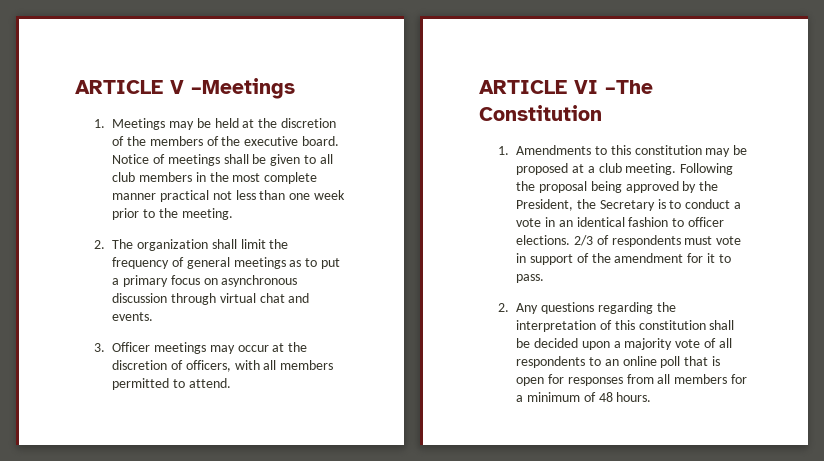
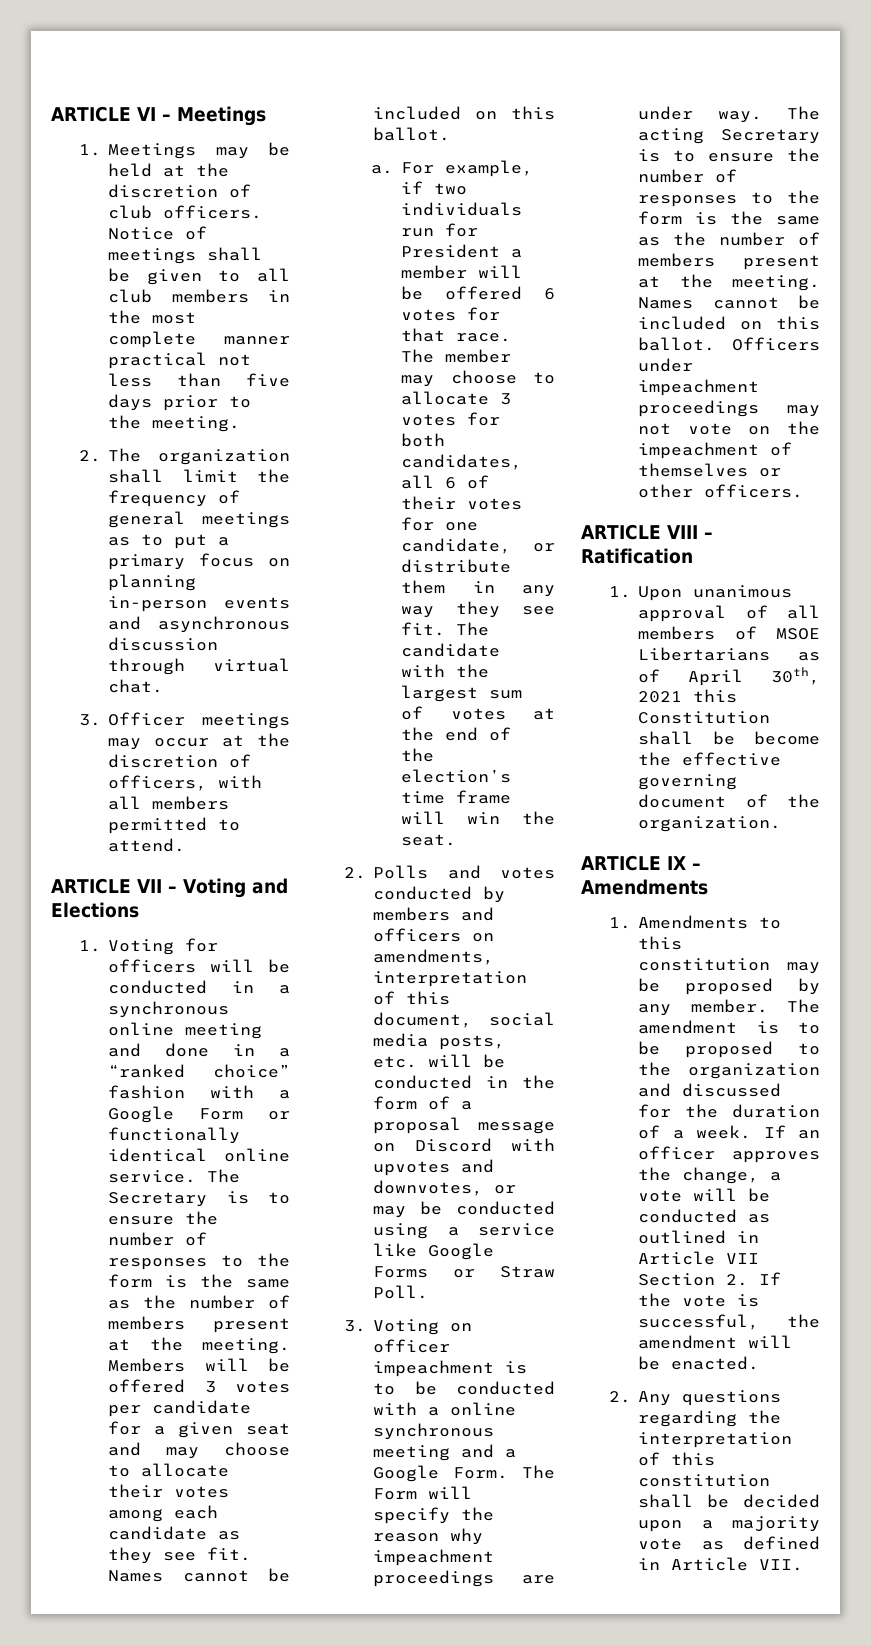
- ARTICLE V –Meetings
+ ARTICLE VI – Meetings
- 1. Meetings may be held at the discretion of the members of the executive board.
+ 1. Meetings may be held at the discretion of club officers.
- Notice of meetings shall be given to all club members in the most complete manner practical not less than one week prior to the meeting.
+ Notice of meetings shall be given to all club members in the most complete manner practical not less than five days prior to the meeting.
- 2. The organization shall limit the frequency of general meetings as to put a primary focus on asynchronous discussion through virtual chat and events.
+ 2. The organization shall limit the frequency of general meetings as to put a primary focus on planning in-person events and asynchronous discussion through virtual chat.
- ARTICLE VI –The Constitution
+ ARTICLE VII – Voting and Elections
+ 1. Voting for officers will be conducted in a synchronous online meeting and done in a “ranked choice” fashion with a Google Form or functionally identical online service. The Secretary is to ensure the number of responses to the form is the same as the number of members present at the meeting. Members will be offered 3 votes per candidate for a given seat and may choose to allocate their votes among each candidate as they see fit. Names cannot be included on this ballot.
+ a. For example, if two individuals run for President a member will be offered 6 votes for that race. The member may choose to allocate 3 votes for both candidates, all 6 of their votes for one candidate, or distribute them in any way they see fit. The candidate with the largest sum of votes at the end of the election’s time frame will win the seat.
+ 2. Polls and votes conducted by members and officers on amendments, interpretation of this document, social media posts, etc. will be conducted in the form of a proposal message on Discord with upvotes and downvotes, or may be conducted using a service like Google Forms or Straw Poll.
+ 3. Voting on officer impeachment is to be conducted with a online synchronous meeting and a Google Form. The Form will specify the reason why impeachment proceedings are under way. The acting Secretary is to ensure the number of responses to the form is the same as the number of members present at the meeting. Names cannot be included on this ballot. Officers under impeachment proceedings may not vote on the impeachment of themselves or other officers.
+ ARTICLE VIII – Ratification
+ 1. Upon unanimous approval of all members of MSOE Libertarians as of April 30th, 2021 this Constitution shall be become the effective governing document of the organization.
+ ARTICLE IX – Amendments
- 1. Amendments to this constitution may be proposed at a club meeting. Following the proposal being approved by the President, the Secretary is to conduct a vote in an identical fashion to officer elections. 2/3 of respondents must vote in support of the amendment for it to pass.
+ 1. Amendments to this constitution may be proposed by any member. The amendment is to be proposed to the organization and discussed for the duration of a week. If an officer approves the change, a vote will be conducted as outlined in Article VII Section 2. If the vote is successful, the amendment will be enacted.
- 2. Any questions regarding the interpretation of this constitution shall be decided upon a majority vote of all respondents to an online poll that is open for responses from all members for a minimum of 48 hours.
+ 2. Any questions regarding the interpretation of this constitution shall be decided upon a majority vote as defined in Article VII.

